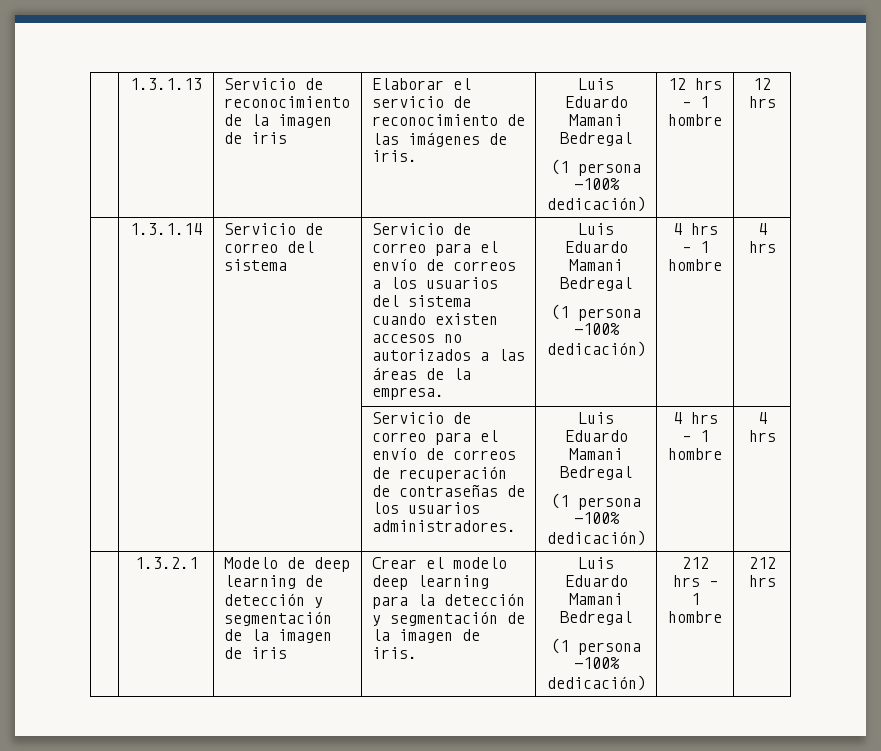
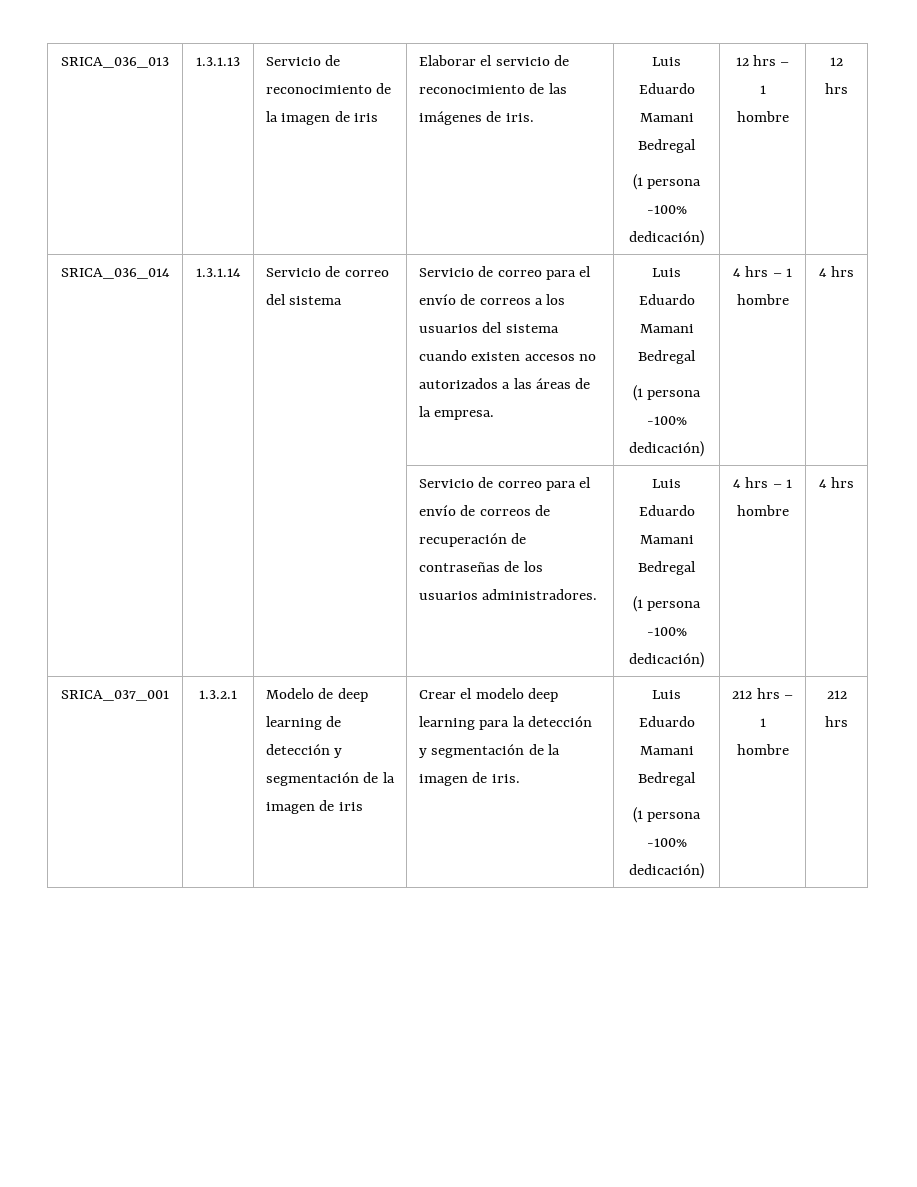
- | 1.3.1.13 | Servicio de reconocimiento de la imagen de iris | Elaborar el servicio de reconocimiento de las imágenes de iris. | Luis Eduardo Mamani Bedregal
+ SRICA_036_013 | 1.3.1.13 | Servicio de reconocimiento de la imagen de iris | Elaborar el servicio de reconocimiento de las imágenes de iris. | Luis Eduardo Mamani Bedregal
+ SRICA_036_014
+ SRICA_037_001

